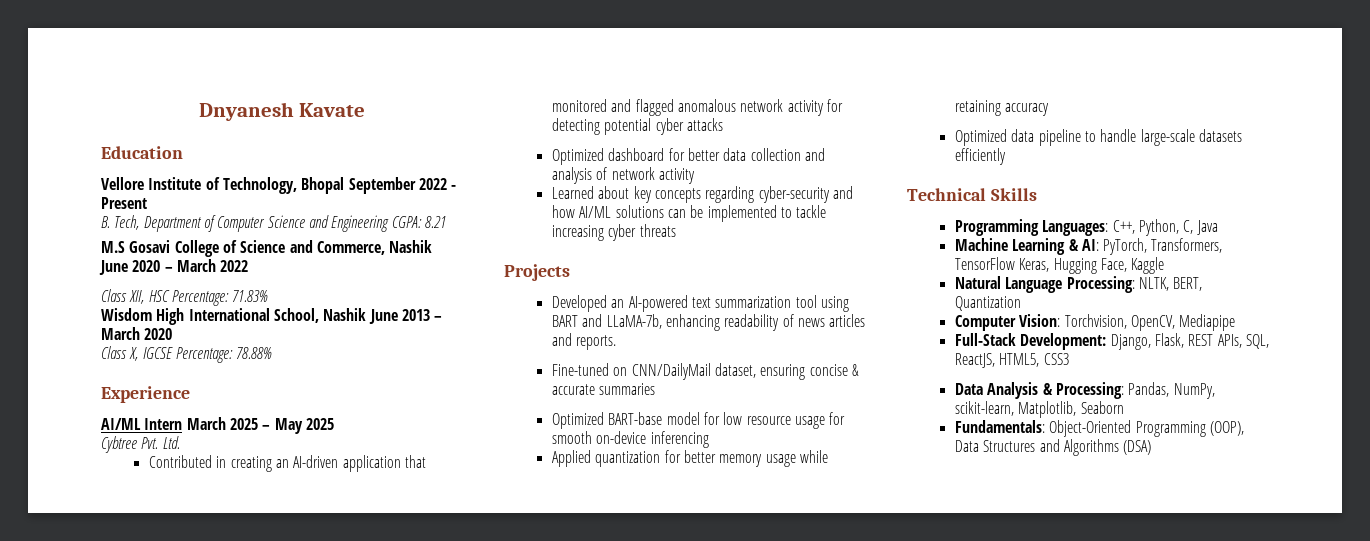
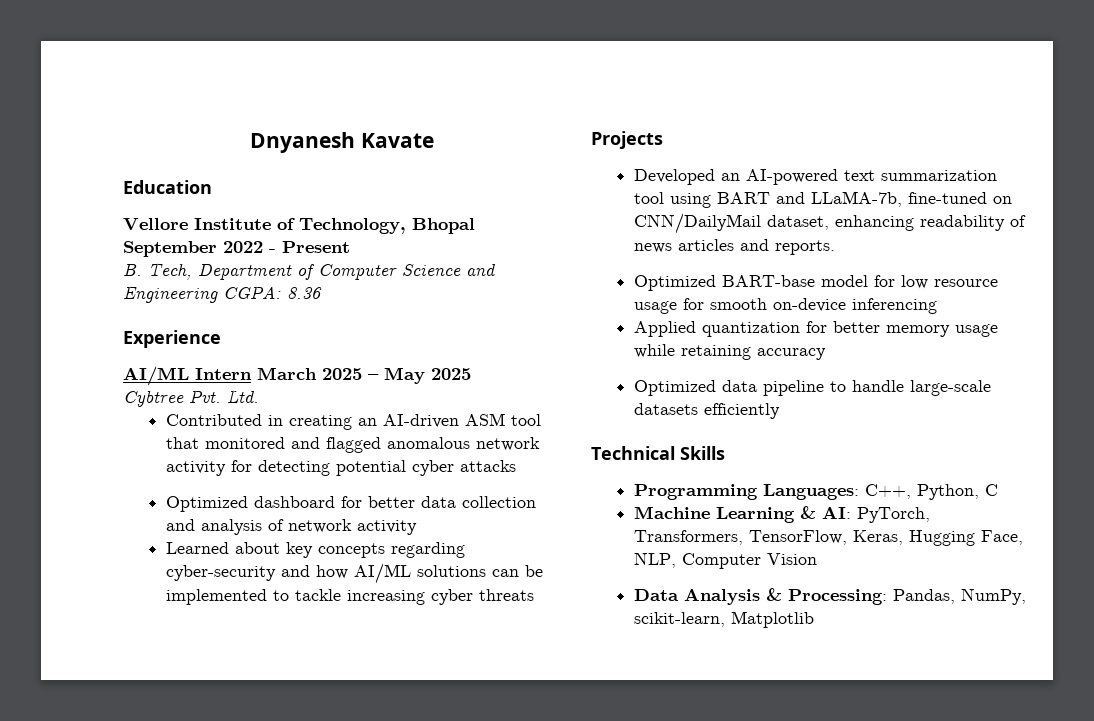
- B. Tech, Department of Computer Science and Engineering CGPA: 8.21
- M.S Gosavi College of Science and Commerce, Nashik June 2020 – March 2022
- Class XII, HSC Percentage: 71.83%
- Wisdom High International School, Nashik June 2013 – March 2020
- Class X, IGCSE Percentage: 78.88%
+ B. Tech, Department of Computer Science and Engineering CGPA: 8.36
- Contributed in creating an AI-driven application that monitored and flagged anomalous network activity for detecting potential cyber attacks
+ Contributed in creating an AI-driven ASM tool that monitored and flagged anomalous network activity for detecting potential cyber attacks
- Developed an AI-powered text summarization tool using BART and LLaMA-7b, enhancing readability of news articles and reports.
+ Developed an AI-powered text summarization tool using BART and LLaMA-7b, fine-tuned on CNN/DailyMail dataset, enhancing readability of news articles and reports.
- Fine-tuned on CNN/DailyMail dataset, ensuring concise & accurate summaries
- Programming Languages: C++, Python, C, Java
+ Programming Languages: C++, Python, C
- Machine Learning & AI: PyTorch, Transformers, TensorFlow Keras, Hugging Face, Kaggle
- Natural Language Processing: NLTK, BERT, Quantization
- Computer Vision: Torchvision, OpenCV, Mediapipe
- Full-Stack Development: Django, Flask, REST APIs, SQL, ReactJS, HTML5, CSS3
+ Machine Learning & AI: PyTorch, Transformers, TensorFlow, Keras, Hugging Face, NLP, Computer Vision
- Data Analysis & Processing: Pandas, NumPy, scikit-learn, Matplotlib, Seaborn
- Fundamentals: Object-Oriented Programming (OOP), Data Structures and Algorithms (DSA)
+ Data Analysis & Processing: Pandas, NumPy, scikit-learn, Matplotlib

